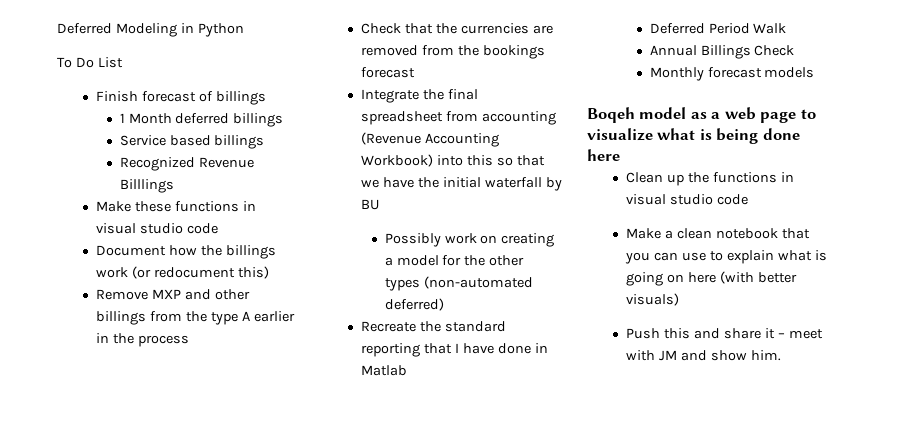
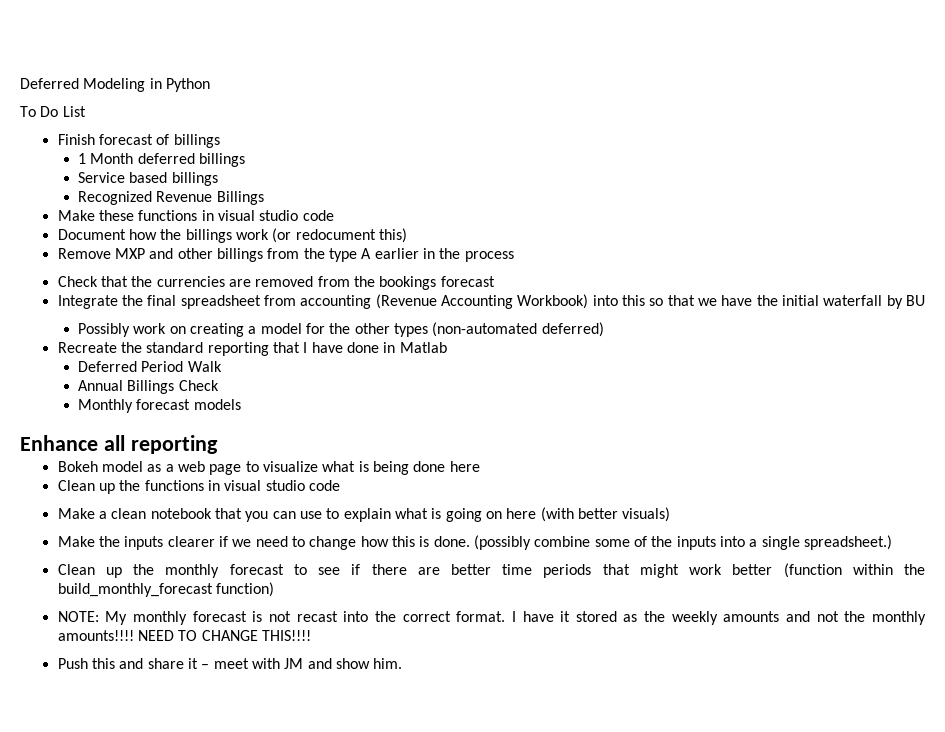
- Recognized Revenue Billlings
+ Recognized Revenue Billings
- Boqeh model as a web page to visualize what is being done here
+ Enhance all reporting
+ Bokeh model as a web page to visualize what is being done here
+ Make the inputs clearer if we need to change how this is done. (possibly combine some of the inputs into a single spreadsheet.)
+ Clean up the monthly forecast to see if there are better time periods that might work better (function within the build_monthly_forecast function)
+ NOTE: My monthly forecast is not recast into the correct format. I have it stored as the weekly amounts and not the monthly amounts!!!! NEED TO CHANGE THIS!!!!

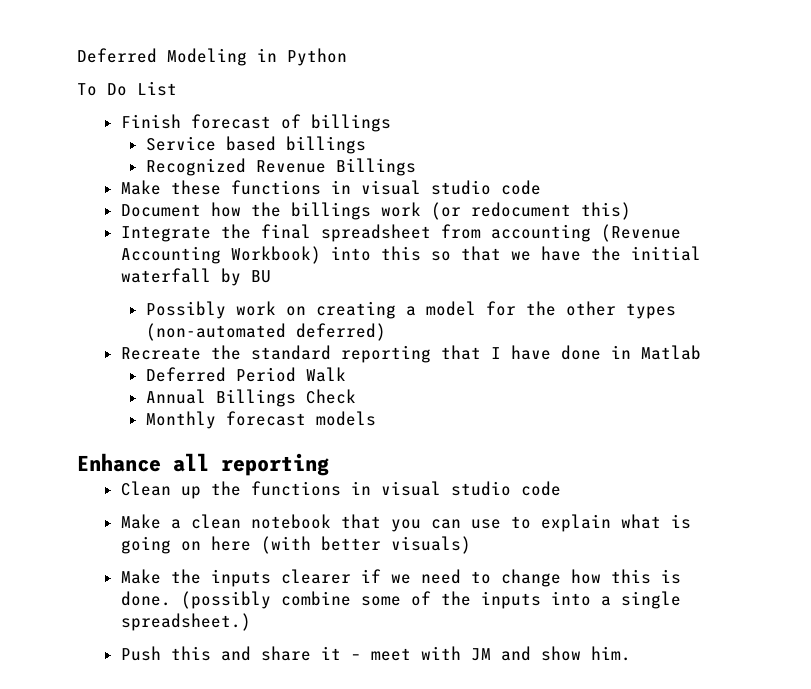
- 1 Month deferred billings
- Remove MXP and other billings from the type A earlier in the process
- Check that the currencies are removed from the bookings forecast
- Bokeh model as a web page to visualize what is being done here
- Clean up the monthly forecast to see if there are better time periods that might work better (function within the build_monthly_forecast function)
- NOTE: My monthly forecast is not recast into the correct format. I have it stored as the weekly amounts and not the monthly amounts!!!! NEED TO CHANGE THIS!!!!

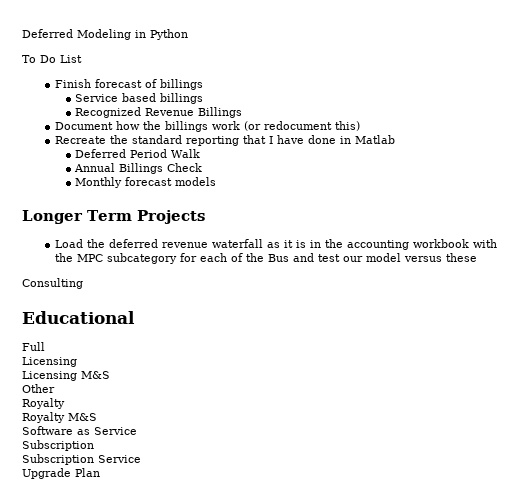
- Make these functions in visual studio code
- Integrate the final spreadsheet from accounting (Revenue Accounting Workbook) into this so that we have the initial waterfall by BU
- Possibly work on creating a model for the other types (non-automated deferred)
- Enhance all reporting
- Clean up the functions in visual studio code
- Make a clean notebook that you can use to explain what is going on here (with better visuals)
- Make the inputs clearer if we need to change how this is done. (possibly combine some of the inputs into a single spreadsheet.)
- Push this and share it – meet with JM and show him.
+ Longer Term Projects
+ Load the deferred revenue waterfall as it is in the accounting workbook with the MPC subcategory for each of the Bus and test our model versus these
+ Consulting
+ Educational
+ Full
+ Licensing
+ Licensing M&S
+ Other
+ Royalty
+ Royalty M&S
+ Software as Service
+ Subscription
+ Subscription Service
+ Upgrade Plan

